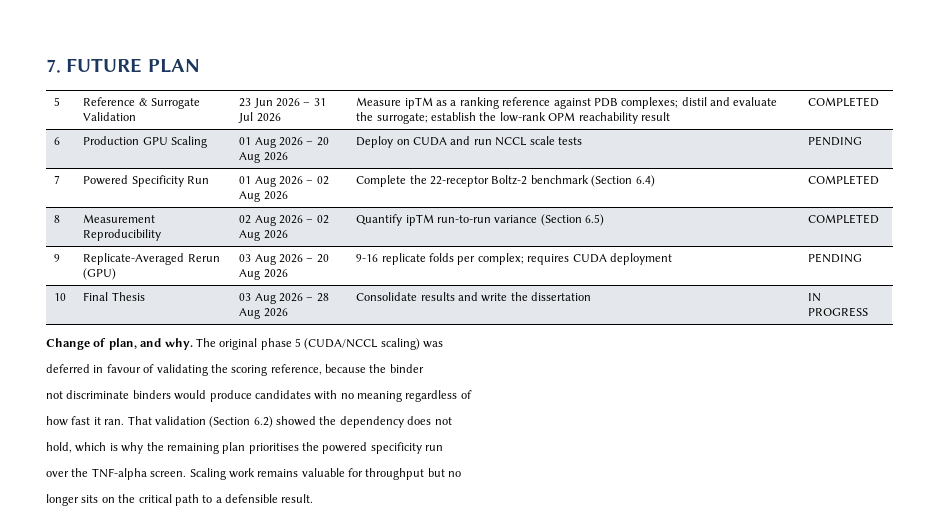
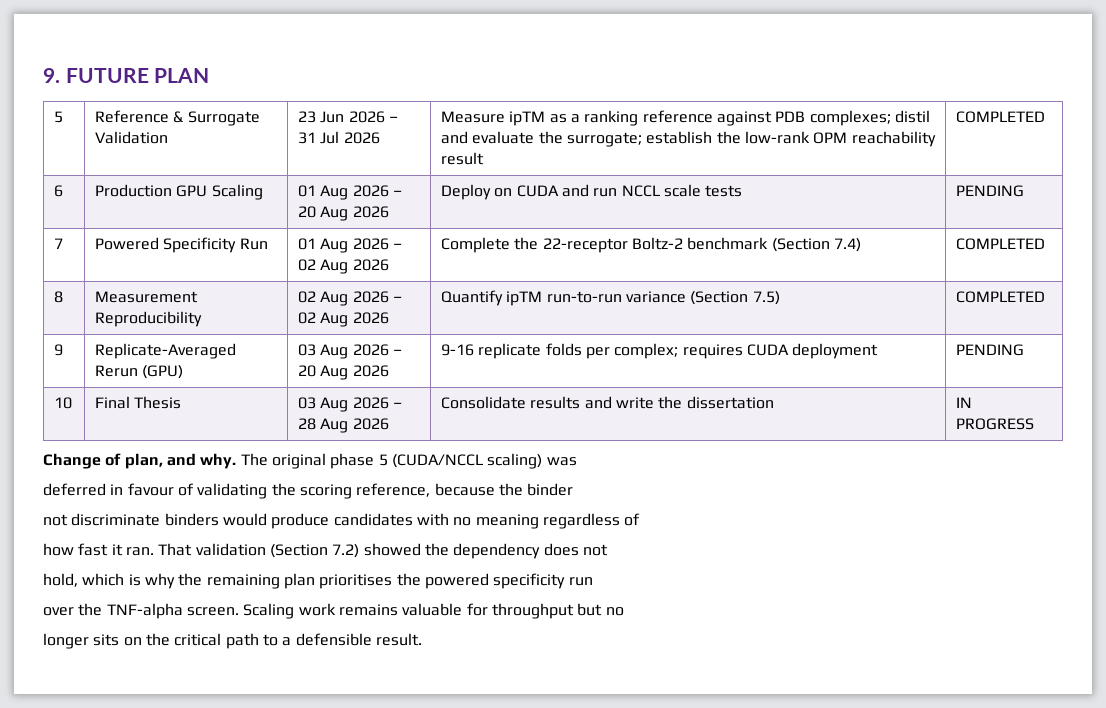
- 7. FUTURE PLAN
+ 9. FUTURE PLAN
- 7 | Powered Specificity Run | 01 Aug 2026 – 02 Aug 2026 | Complete the 22-receptor Boltz-2 benchmark (Section 6.4) | COMPLETED
+ 7 | Powered Specificity Run | 01 Aug 2026 – 02 Aug 2026 | Complete the 22-receptor Boltz-2 benchmark (Section 7.4) | COMPLETED
- 8 | Measurement Reproducibility | 02 Aug 2026 – 02 Aug 2026 | Quantify ipTM run-to-run variance (Section 6.5) | COMPLETED
+ 8 | Measurement Reproducibility | 02 Aug 2026 – 02 Aug 2026 | Quantify ipTM run-to-run variance (Section 7.5) | COMPLETED
- That validation (Section 6.2) showed the dependency does not
+ That validation (Section 7.2) showed the dependency does not

